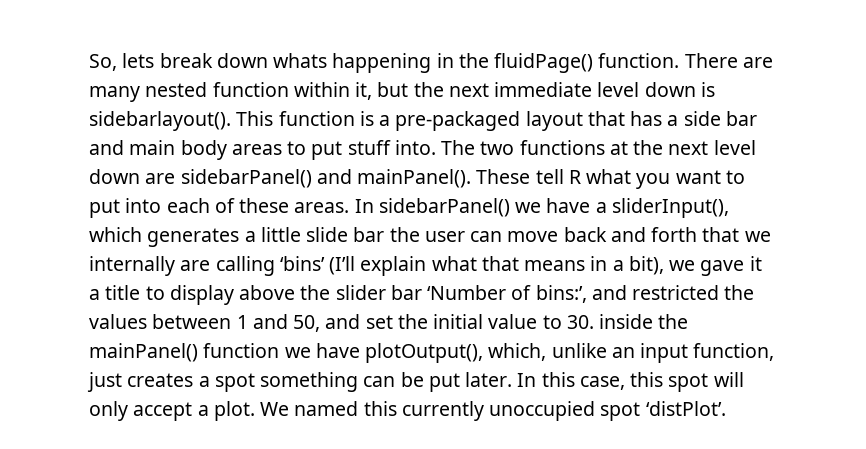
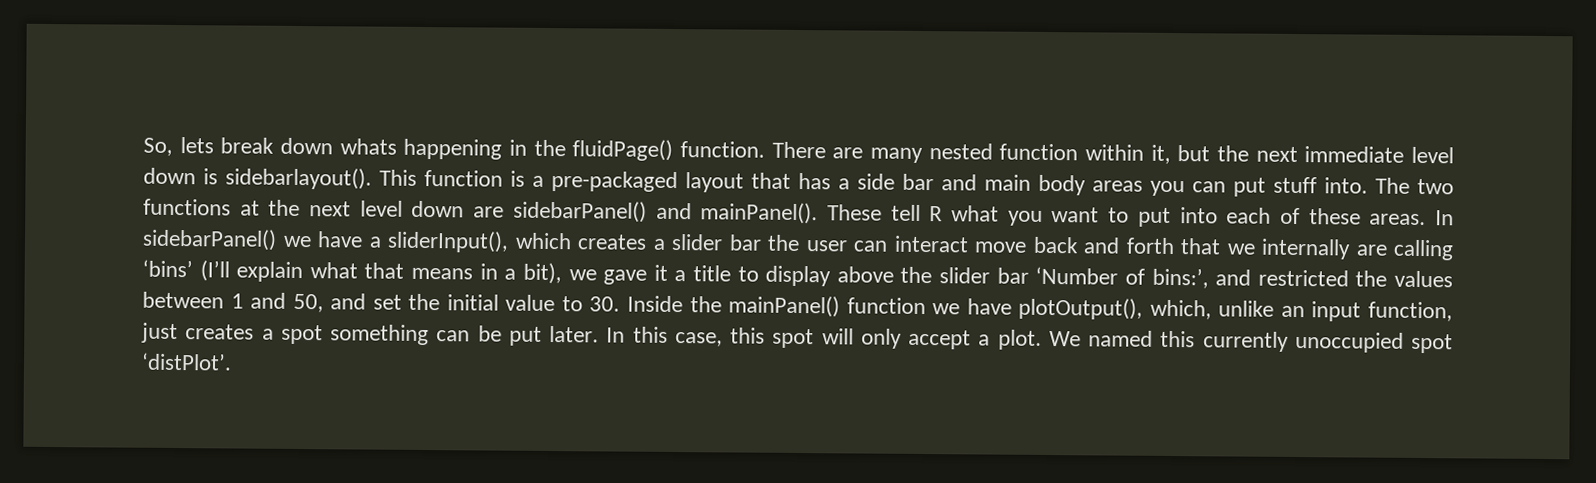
- This function is a pre-packaged layout that has a side bar and main body areas to put stuff into.
+ This function is a pre-packaged layout that has a side bar and main body areas you can put stuff into.
- In sidebarPanel() we have a sliderInput(), which generates a little slide bar the user can move back and forth that we internally are calling ‘bins’ (I’ll explain what that means in a bit), we gave it a title to display above the slider bar ‘Number of bins:’, and restricted the values between 1 and 50, and set the initial value to 30. inside the mainPanel() function we have plotOutput(), which, unlike an input function, just creates a spot something can be put later.
+ In sidebarPanel() we have a sliderInput(), which creates a slider bar the user can interact move back and forth that we internally are calling ‘bins’ (I’ll explain what that means in a bit), we gave it a title to display above the slider bar ‘Number of bins:’, and restricted the values between 1 and 50, and set the initial value to 30. Inside the mainPanel() function we have plotOutput(), which, unlike an input function, just creates a spot something can be put later.

